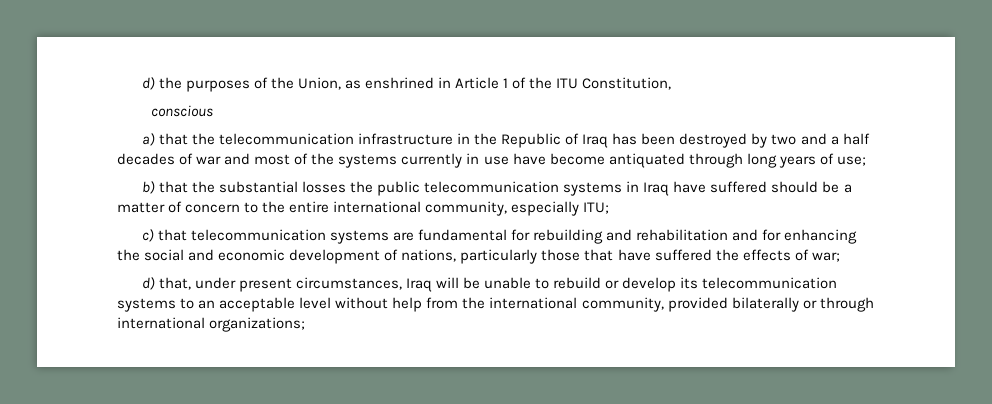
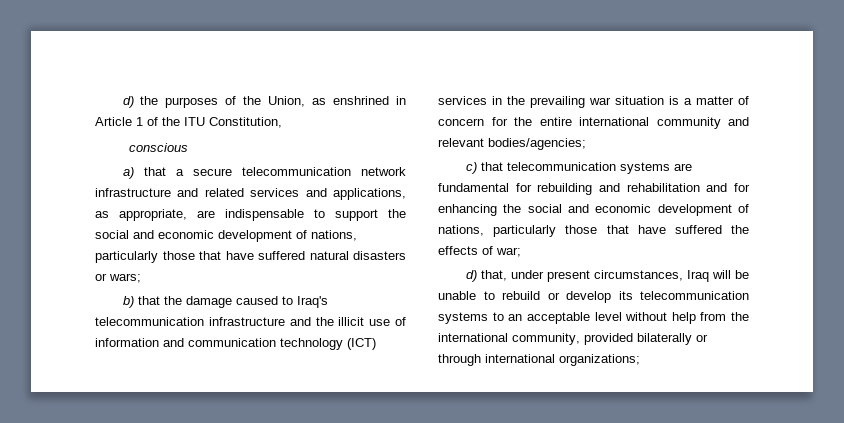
- a) that the telecommunication infrastructure in the Republic of Iraq has been destroyed by two and a half decades of war and most of the systems currently in use have become antiquated through long years of use;
- b) that the substantial losses the public telecommunication systems in Iraq have suffered should be a matter of concern to the entire international community, especially ITU;
+ a) that a secure telecommunication network infrastructure and related services and applications, as appropriate, are indispensable to support the social and economic development of nations, particularly those that have suffered natural disasters or wars;
+ b) that the damage caused to Iraq's telecommunication infrastructure and the illicit use of information and communication technology (ICT) services in the prevailing war situation is a matter of concern for the entire international community and relevant bodies/agencies;

